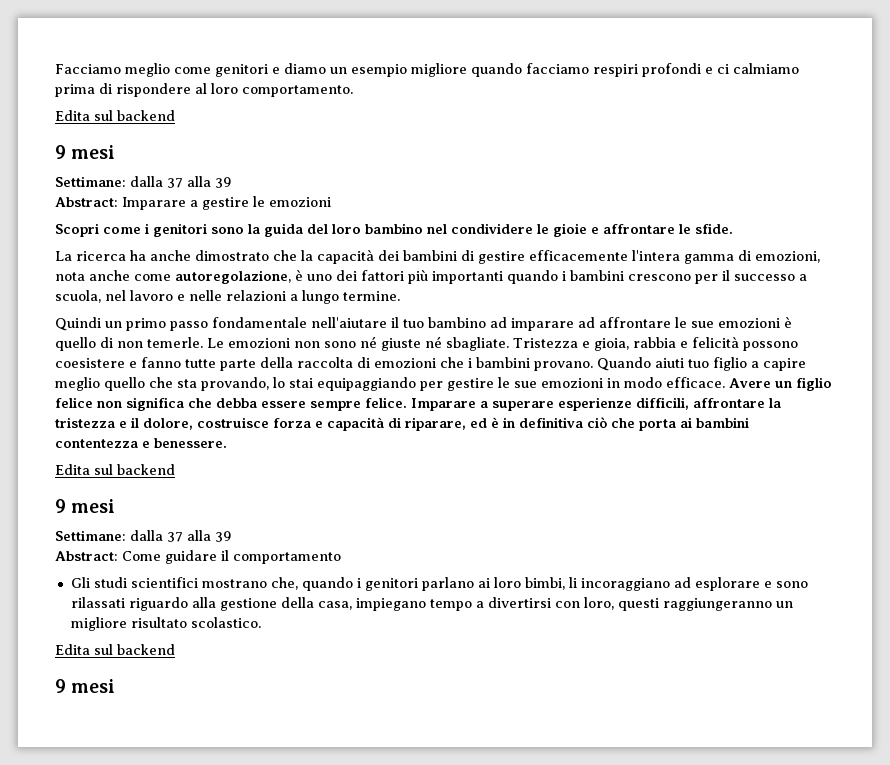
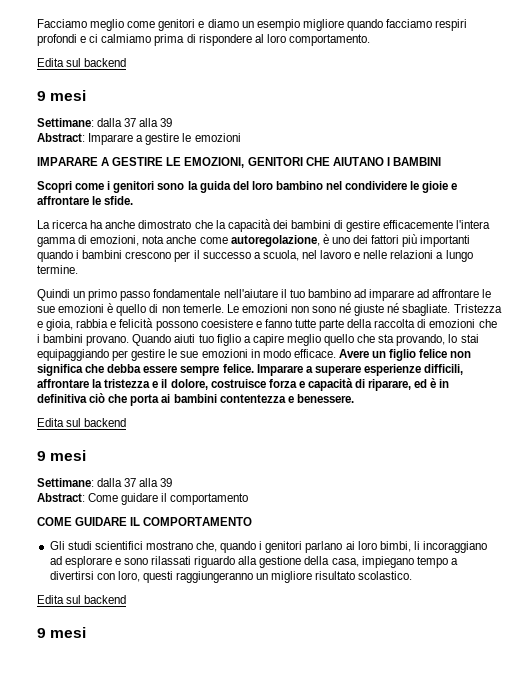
+ IMPARARE A GESTIRE LE EMOZIONI, GENITORI CHE AIUTANO I BAMBINI
+ COME GUIDARE IL COMPORTAMENTO

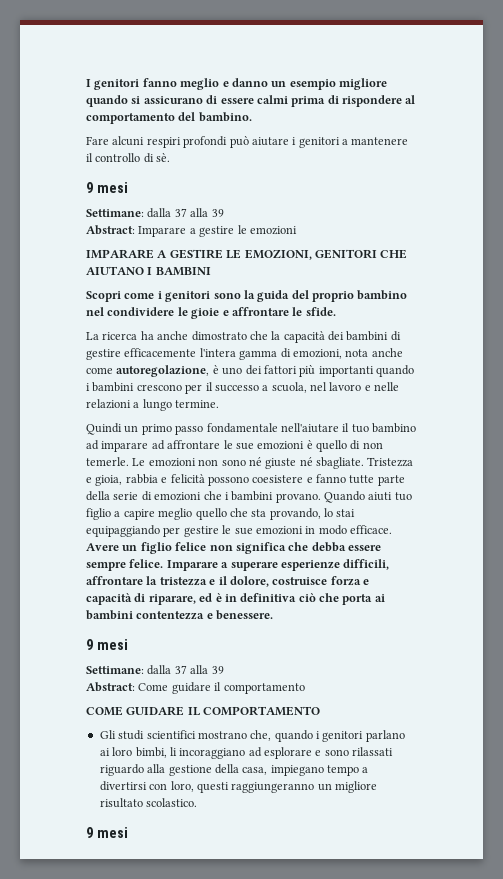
- Facciamo meglio come genitori e diamo un esempio migliore quando facciamo respiri profondi e ci calmiamo prima di rispondere al loro comportamento.
- Edita sul backend
+ I genitori fanno meglio e danno un esempio migliore quando si assicurano di essere calmi prima di rispondere al comportamento del bambino.
+ Fare alcuni respiri profondi può aiutare i genitori a mantenere il controllo di sè.
- Scopri come i genitori sono la guida del loro bambino nel condividere le gioie e affrontare le sfide.
+ Scopri come i genitori sono la guida del proprio bambino nel condividere le gioie e affrontare le sfide.
- Tristezza e gioia, rabbia e felicità possono coesistere e fanno tutte parte della raccolta di emozioni che i bambini provano.
+ Tristezza e gioia, rabbia e felicità possono coesistere e fanno tutte parte della serie di emozioni che i bambini provano.
  Imparare a superare esperienze difficili, affrontare la tristezza e il dolore, costruisce forza e capacità di riparare, ed è in definitiva ciò che porta ai bambini contentezza e benessere.
- Edita sul backend
  Gli studi scientifici mostrano che, quando i genitori parlano ai loro bimbi, li incoraggiano ad esplorare e sono rilassati riguardo alla gestione della casa, impiegano tempo a divertirsi con loro, questi raggiungeranno un migliore risultato scolastico.
- Edita sul backend

